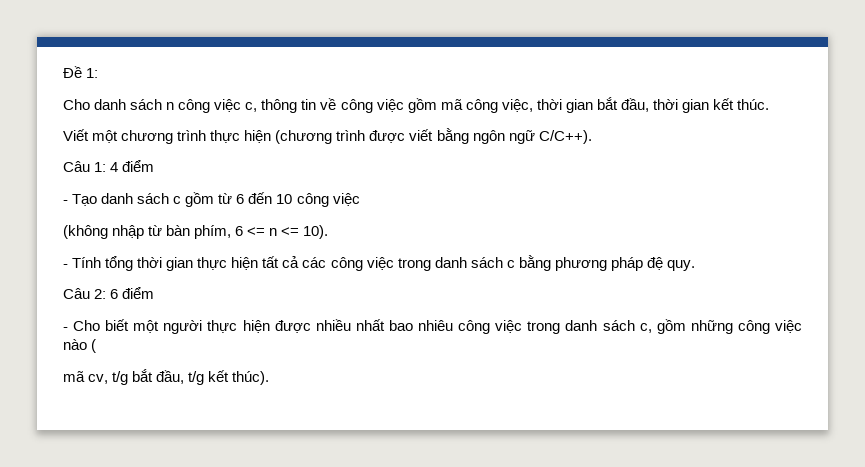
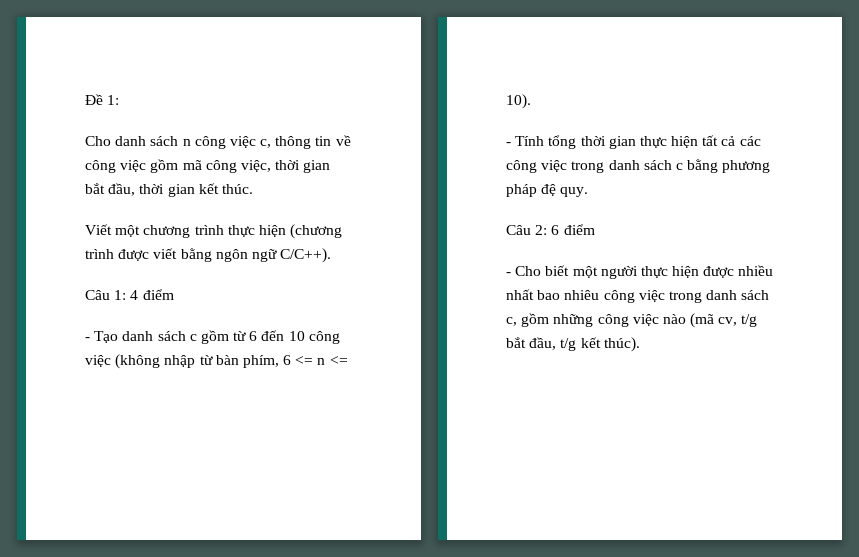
- - Tạo danh sách c gồm từ 6 đến 10 công việc
- (không nhập từ bàn phím, 6 <= n <= 10).
+ - Tạo danh sách c gồm từ 6 đến 10 công việc (không nhập từ bàn phím, 6 <= n <= 10).
- - Cho biết một người thực hiện được nhiều nhất bao nhiêu công việc trong danh sách c, gồm những công việc nào (
- mã cv, t/g bắt đầu, t/g kết thúc).
+ - Cho biết một người thực hiện được nhiều nhất bao nhiêu công việc trong danh sách c, gồm những công việc nào (mã cv, t/g bắt đầu, t/g kết thúc).

